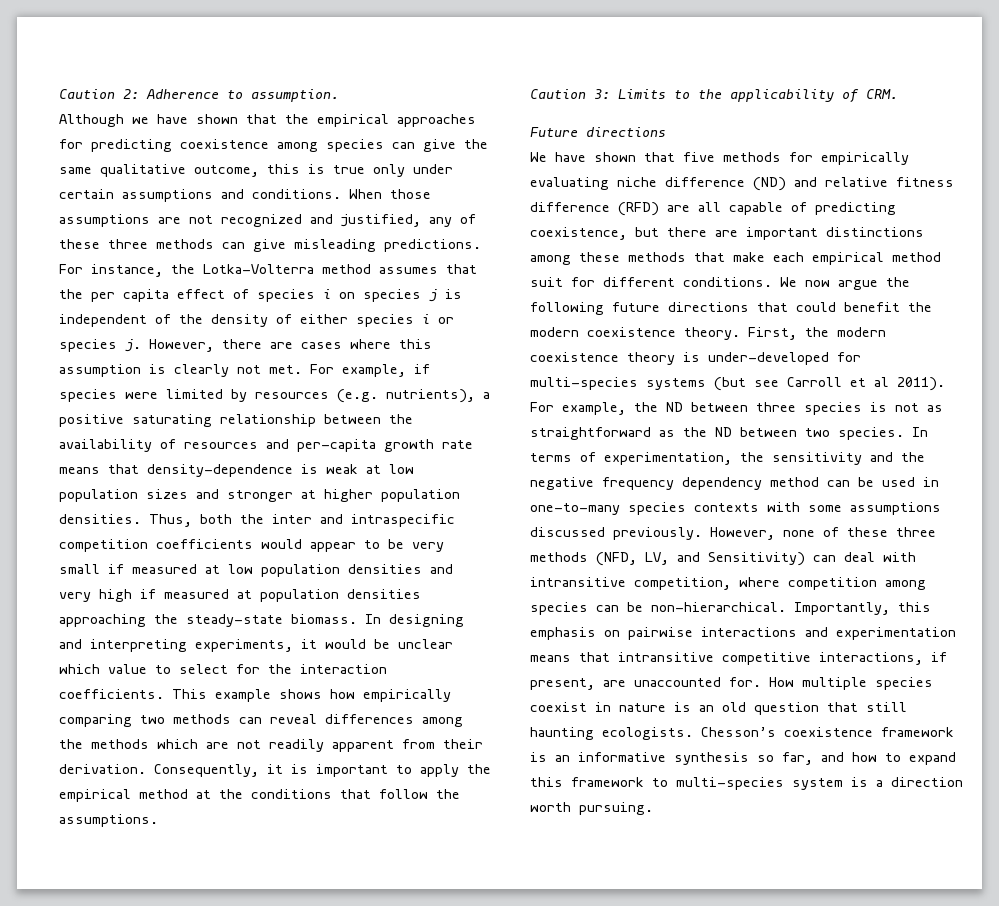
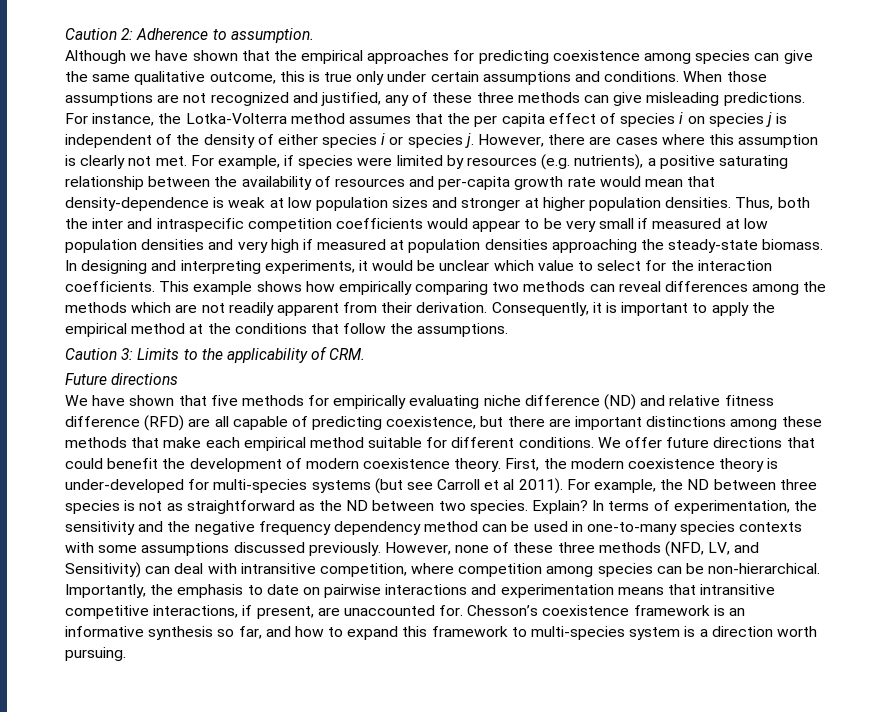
- For example, if species were limited by resources (e.g. nutrients), a positive saturating relationship between the availability of resources and per-capita growth rate means that density-dependence is weak at low population sizes and stronger at higher population densities.
+ For example, if species were limited by resources (e.g. nutrients), a positive saturating relationship between the availability of resources and per-capita growth rate would mean that density-dependence is weak at low population sizes and stronger at higher population densities.
- We have shown that five methods for empirically evaluating niche difference (ND) and relative fitness difference (RFD) are all capable of predicting coexistence, but there are important distinctions among these methods that make each empirical method suit for different conditions.
+ We have shown that five methods for empirically evaluating niche difference (ND) and relative fitness difference (RFD) are all capable of predicting coexistence, but there are important distinctions among these methods that make each empirical method suitable for different conditions.
- We now argue the following future directions that could benefit the modern coexistence theory.
+ We offer future directions that could benefit the development of modern coexistence theory.
+ Explain?
- Importantly, this emphasis on pairwise interactions and experimentation means that intransitive competitive interactions, if present, are unaccounted for.
+ Importantly, the emphasis to date on pairwise interactions and experimentation means that intransitive competitive interactions, if present, are unaccounted for.
- How multiple species coexist in nature is an old question that still haunting ecologists.

